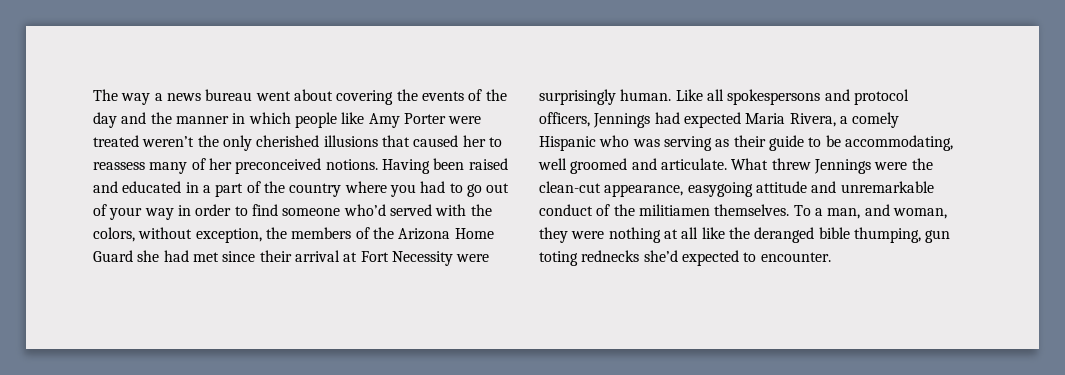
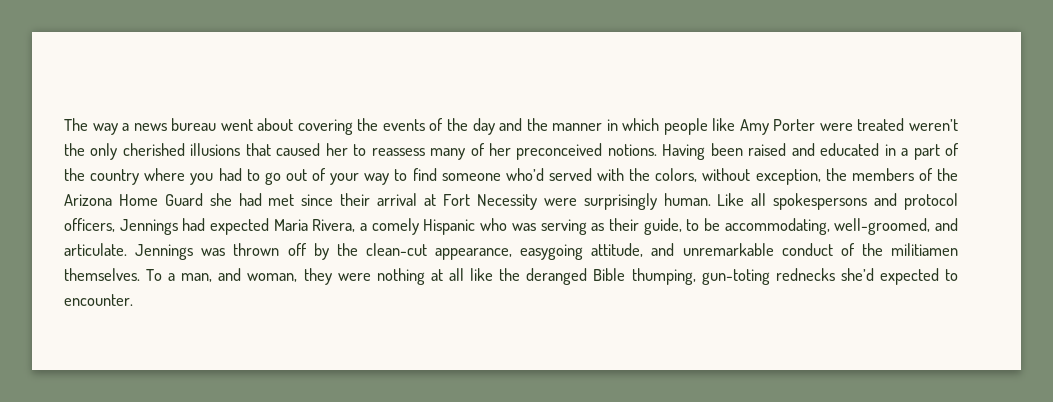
- Having been raised and educated in a part of the country where you had to go out of your way in order to find someone who’d served with the colors, without exception, the members of the Arizona Home Guard she had met since their arrival at Fort Necessity were surprisingly human.
+ Having been raised and educated in a part of the country where you had to go out of your way to find someone who’d served with the colors, without exception, the members of the Arizona Home Guard she had met since their arrival at Fort Necessity were surprisingly human.
- Like all spokespersons and protocol officers, Jennings had expected Maria Rivera, a comely Hispanic who was serving as their guide to be accommodating, well groomed and articulate. What threw Jennings were the clean-cut appearance, easygoing attitude and unremarkable conduct of the militiamen themselves.
+ Like all spokespersons and protocol officers, Jennings had expected Maria Rivera, a comely Hispanic who was serving as their guide, to be accommodating, well-groomed, and articulate. Jennings was thrown off by the clean-cut appearance, easygoing attitude, and unremarkable conduct of the militiamen themselves.
- To a man, and woman, they were nothing at all like the deranged bible thumping, gun toting rednecks she’d expected to encounter.
+ To a man, and woman, they were nothing at all like the deranged Bible thumping, gun-toting rednecks she’d expected to encounter.

